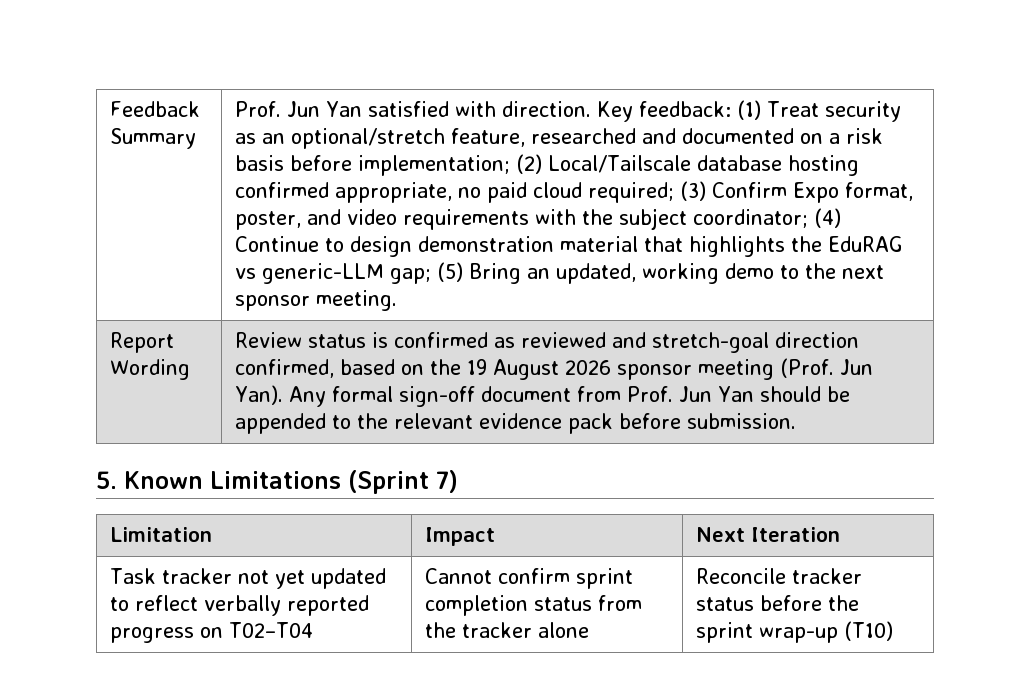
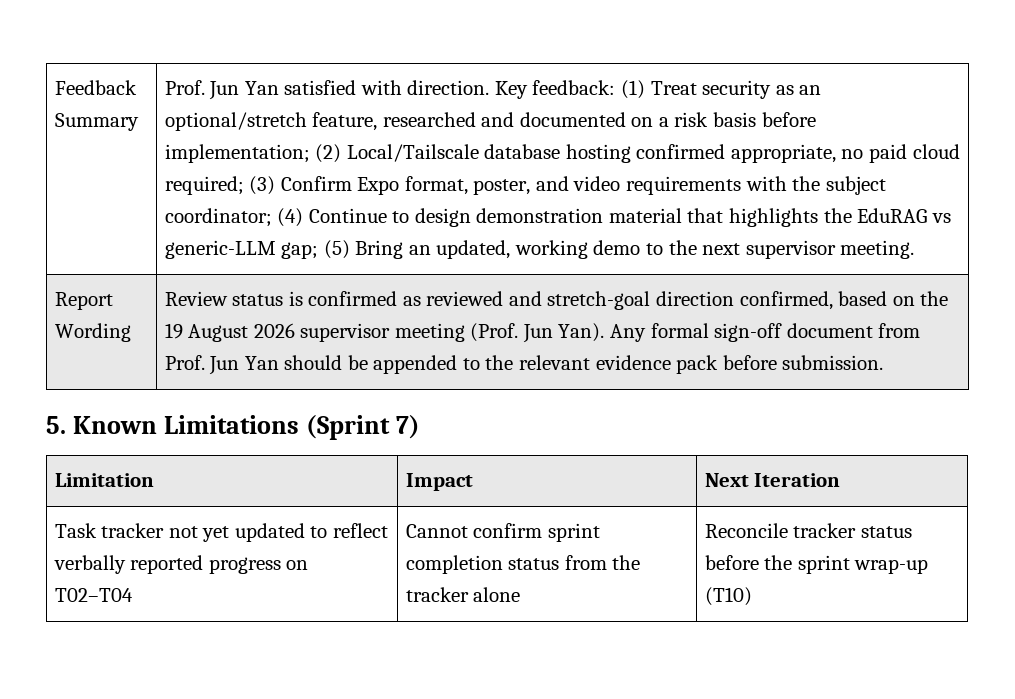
- (5) Bring an updated, working demo to the next sponsor meeting.
+ (5) Bring an updated, working demo to the next supervisor meeting.
- Review status is confirmed as reviewed and stretch-goal direction confirmed, based on the 19 August 2026 sponsor meeting (Prof. Jun Yan).
+ Review status is confirmed as reviewed and stretch-goal direction confirmed, based on the 19 August 2026 supervisor meeting (Prof. Jun Yan).

